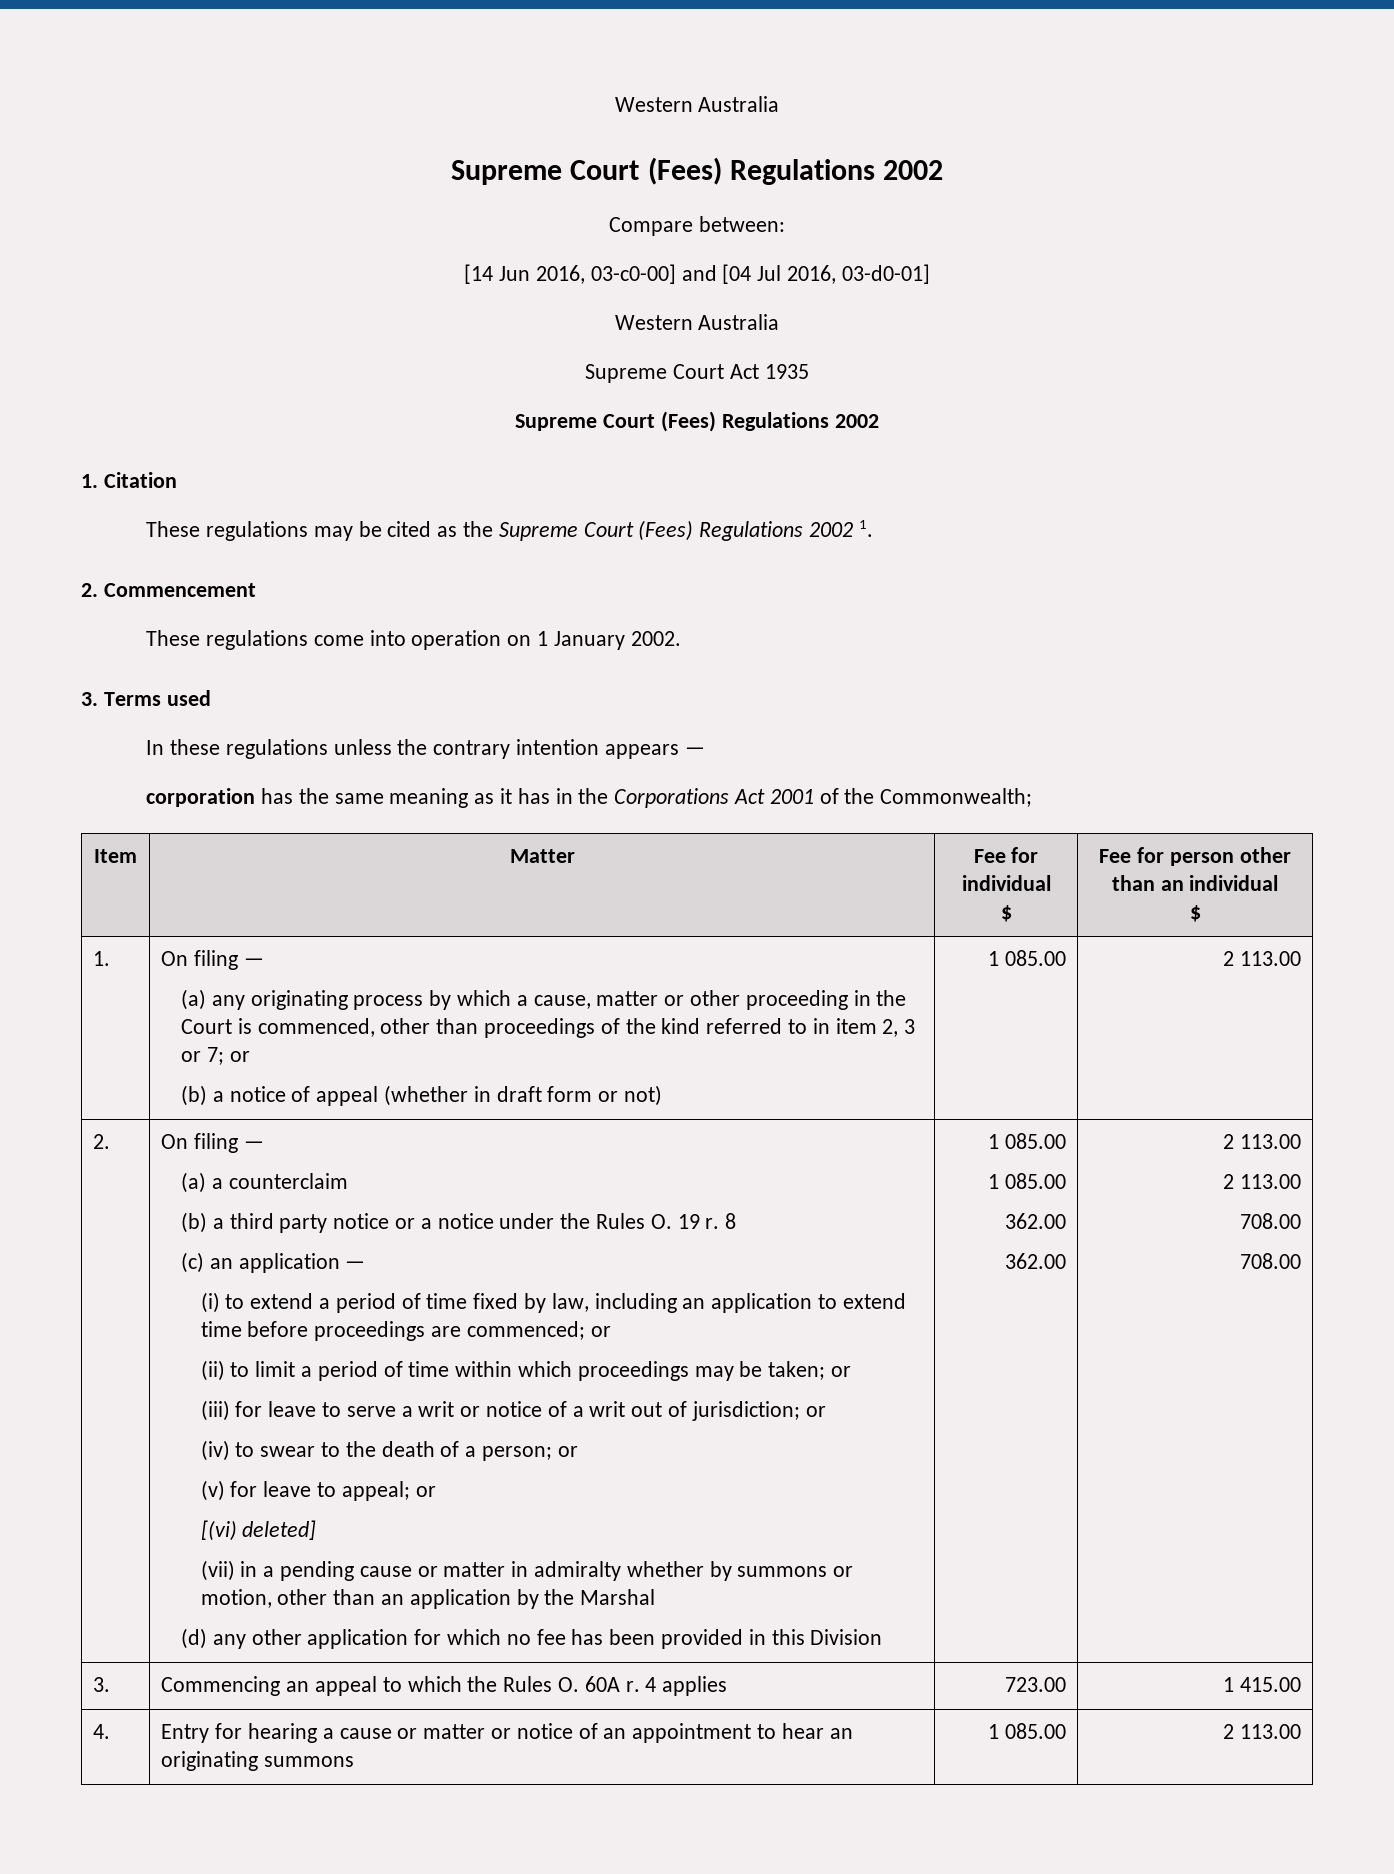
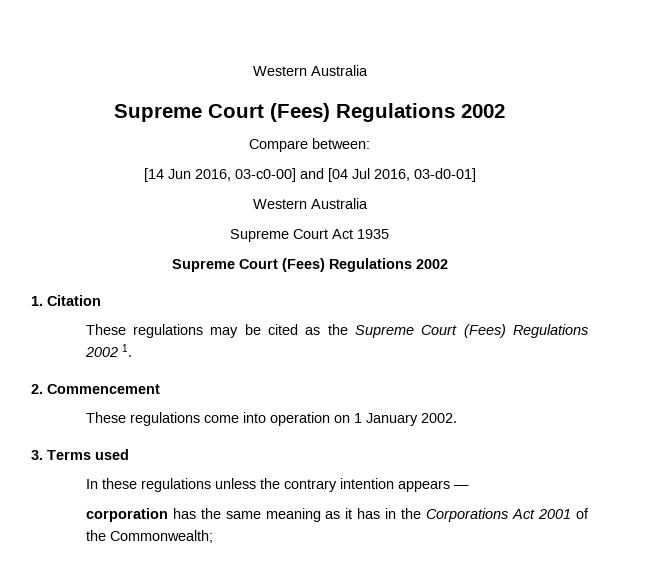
- Item | Matter | Fee for individual
- $ | Fee for person other than an individual
- $
- 1. | On filing —
- (a) any originating process by which a cause, matter or other proceeding in the Court is commenced, other than proceedings of the kind referred to in item 2, 3 or 7; or
- (b) a notice of appeal (whether in draft form or not) | 1 085.00 | 2 113.00
- 2. | On filing —
- (a) a counterclaim
- (b) a third party notice or a notice under the Rules O. 19 r. 8
- (c) an application —
- (i) to extend a period of time fixed by law, including an application to extend time before proceedings are commenced; or
- (ii) to limit a period of time within which proceedings may be taken; or
- (iii) for leave to serve a writ or notice of a writ out of jurisdiction; or
- (iv) to swear to the death of a person; or
- (v) for leave to appeal; or
- [(vi) deleted]
- (vii) in a pending cause or matter in admiralty whether by summons or motion, other than an application by the Marshal
- (d) any other application for which no fee has been provided in this Division | 1 085.00
- 1 085.00
- 362.00
- 362.00 | 2 113.00
- 2 113.00
- 708.00
- 708.00
- 3. | Commencing an appeal to which the Rules O. 60A r. 4 applies | 723.00 | 1 415.00
- 4. | Entry for hearing a cause or matter or notice of an appointment to hear an originating summons | 1 085.00 | 2 113.00

